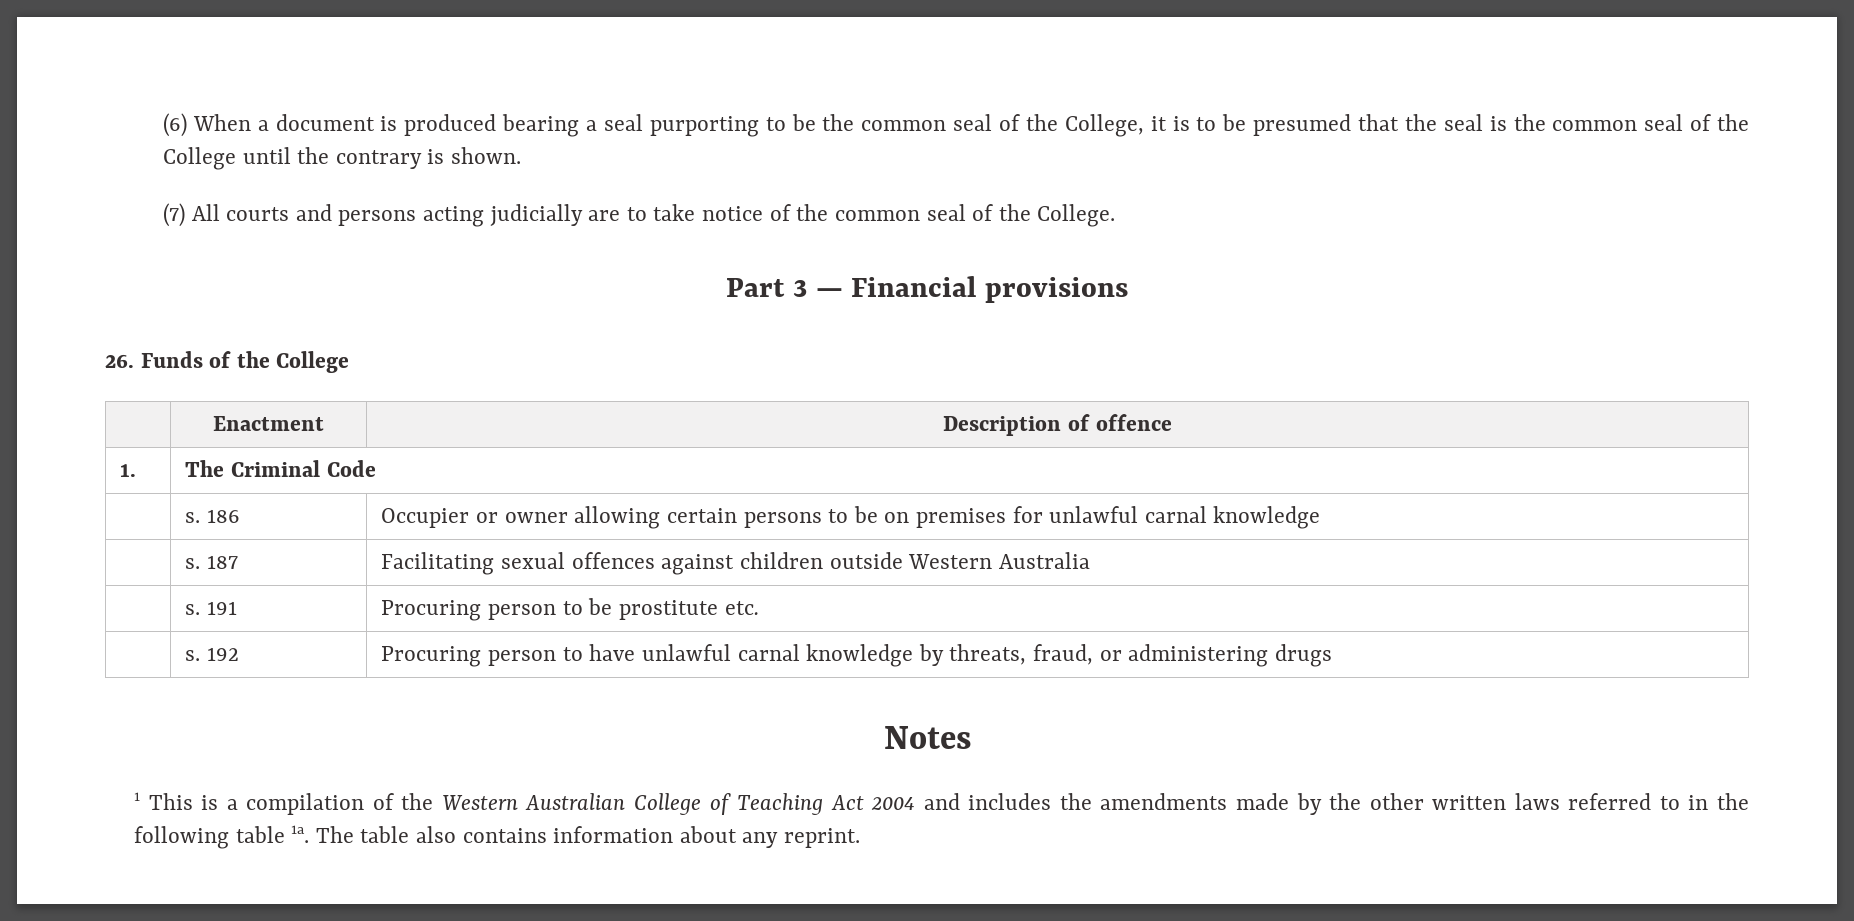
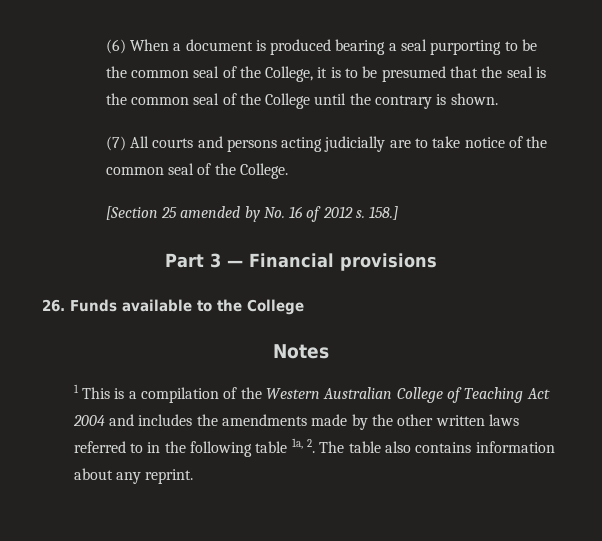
+ [Section 25 amended by No. 16 of 2012 s. 158.]
- 26. Funds of the College
- | Enactment | Description of offence
- 1. | The Criminal Code
- | s. 186 | Occupier or owner allowing certain persons to be on premises for unlawful carnal knowledge
- | s. 187 | Facilitating sexual offences against children outside Western Australia
- | s. 191 | Procuring person to be prostitute etc.
- | s. 192 | Procuring person to have unlawful carnal knowledge by threats, fraud, or administering drugs
+ 26. Funds available to the College
- 1 This is a compilation of the Western Australian College of Teaching Act 2004 and includes the amendments made by the other written laws referred to in the following table 1a. The table also contains information about any reprint.
+ 1 This is a compilation of the Western Australian College of Teaching Act 2004 and includes the amendments made by the other written laws referred to in the following table 1a, 2. The table also contains information about any reprint.

